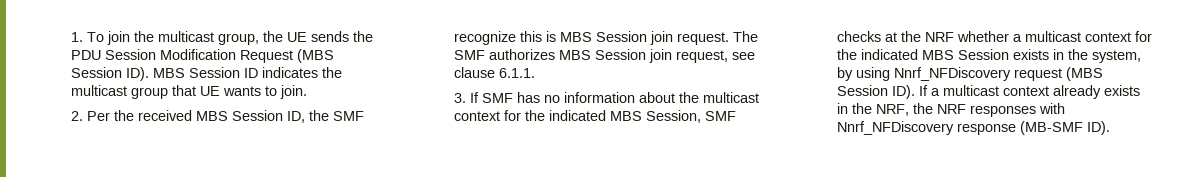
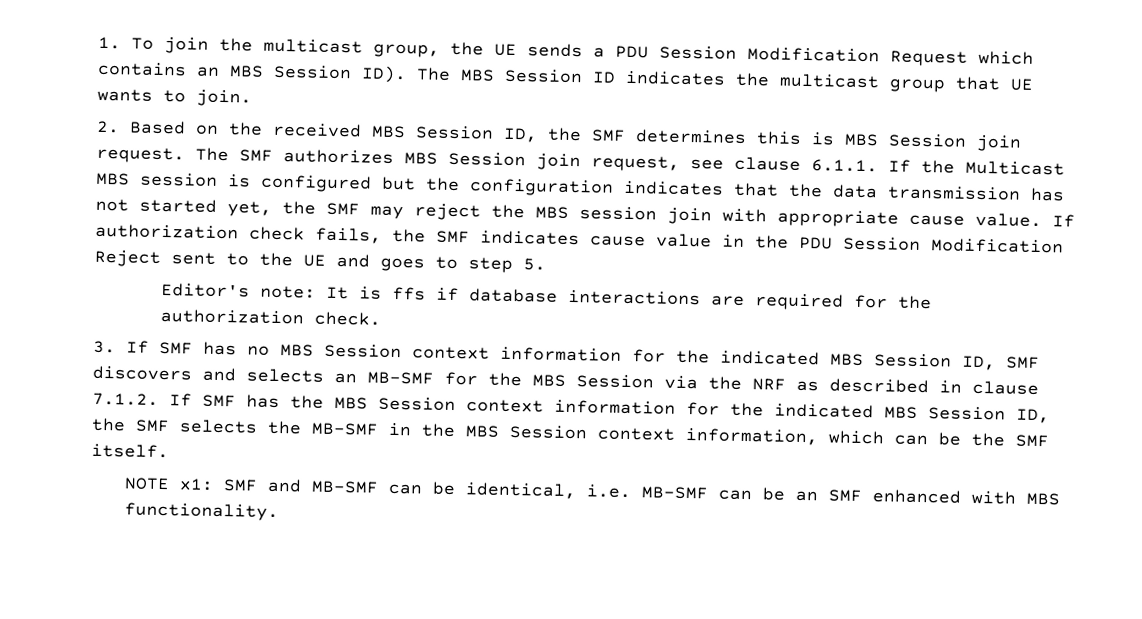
- 1. To join the multicast group, the UE sends the PDU Session Modification Request (MBS Session ID). MBS Session ID indicates the multicast group that UE wants to join.
+ 1. To join the multicast group, the UE sends a PDU Session Modification Request which contains an MBS Session ID). The MBS Session ID indicates the multicast group that UE wants to join.
- 2. Per the received MBS Session ID, the SMF recognize this is MBS Session join request.
+ 2. Based on the received MBS Session ID, the SMF determines this is MBS Session join request.
- The SMF authorizes MBS Session join request, see clause 6.1.1.
+ The SMF authorizes MBS Session join request, see clause 6.1.1. If the Multicast MBS session is configured but the configuration indicates that the data transmission has not started yet, the SMF may reject the MBS session join with appropriate cause value. If authorization check fails, the SMF indicates cause value in the PDU Session Modification Reject sent to the UE and goes to step 5.
+ Editor's note: It is ffs if database interactions are required for the authorization check.
- 3. If SMF has no information about the multicast context for the indicated MBS Session, SMF checks at the NRF whether a multicast context for the indicated MBS Session exists in the system, by using Nnrf_NFDiscovery request (MBS Session ID). If a multicast context already exists in the NRF, the NRF responses with Nnrf_NFDiscovery response (MB-SMF ID).
+ 3. If SMF has no MBS Session context information for the indicated MBS Session ID, SMF discovers and selects an MB-SMF for the MBS Session via the NRF as described in clause 7.1.2. If SMF has the MBS Session context information for the indicated MBS Session ID, the SMF selects the MB-SMF in the MBS Session context information, which can be the SMF itself.
+ NOTE x1: SMF and MB-SMF can be identical, i.e. MB-SMF can be an SMF enhanced with MBS functionality.

